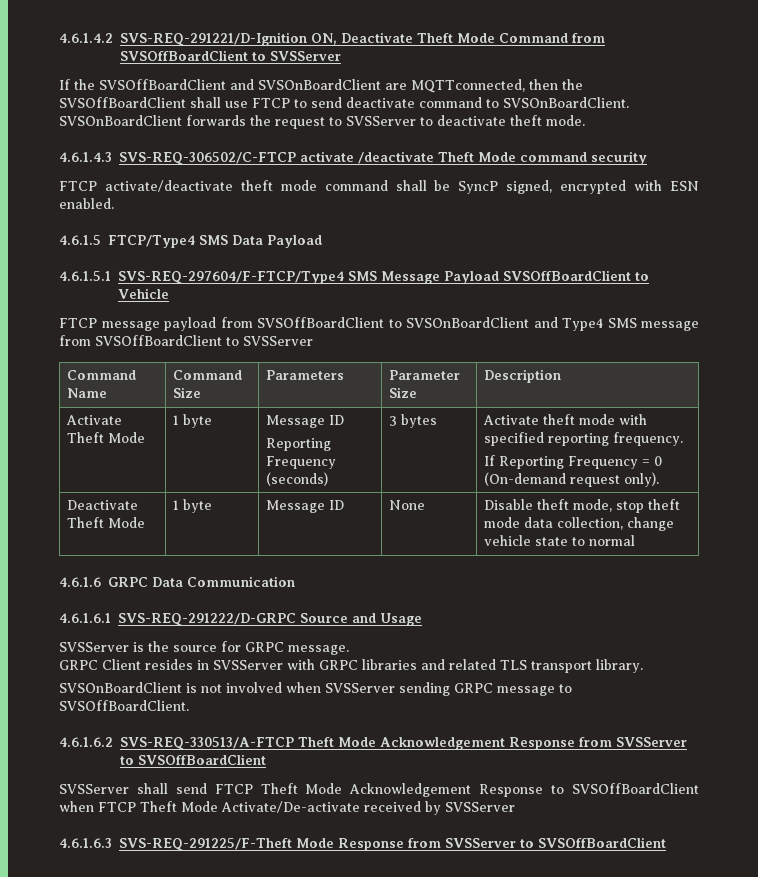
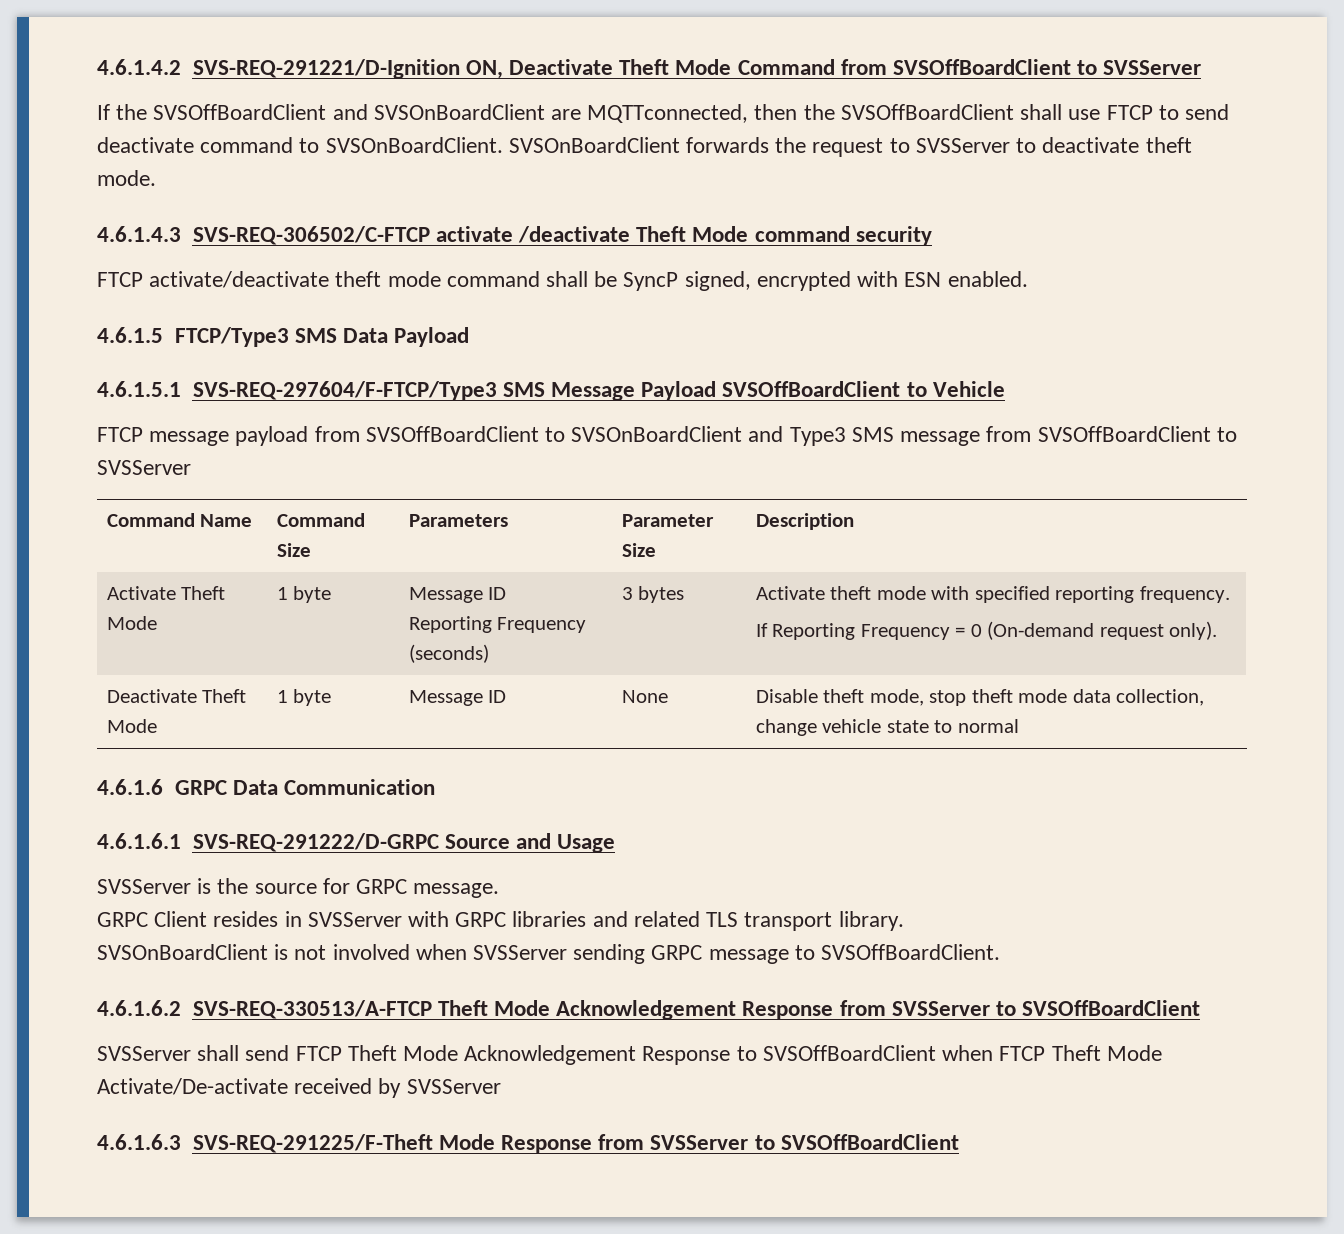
- 4.6.1.5 FTCP/Type4 SMS Data Payload
+ 4.6.1.5 FTCP/Type3 SMS Data Payload
- 4.6.1.5.1 SVS-REQ-297604/F-FTCP/Type4 SMS Message Payload SVSOffBoardClient to Vehicle
+ 4.6.1.5.1 SVS-REQ-297604/F-FTCP/Type3 SMS Message Payload SVSOffBoardClient to Vehicle
- FTCP message payload from SVSOffBoardClient to SVSOnBoardClient and Type4 SMS message from SVSOffBoardClient to SVSServer
+ FTCP message payload from SVSOffBoardClient to SVSOnBoardClient and Type3 SMS message from SVSOffBoardClient to SVSServer

